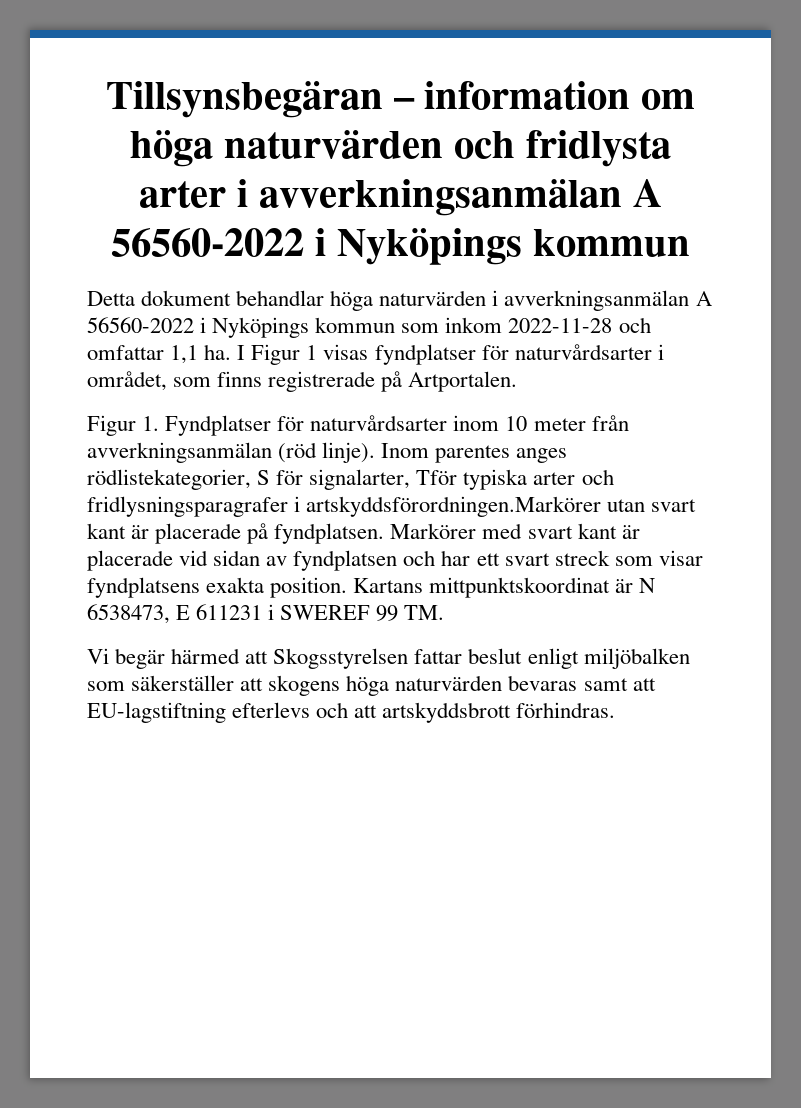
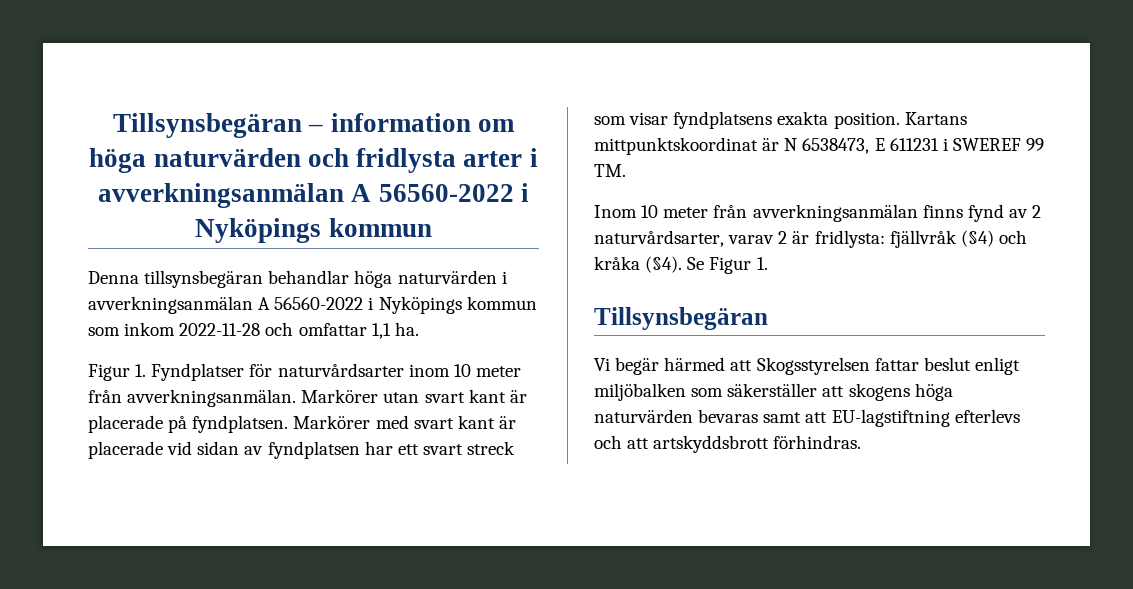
- Detta dokument behandlar höga naturvärden i avverkningsanmälan A 56560-2022 i Nyköpings kommun som inkom 2022-11-28 och omfattar 1,1 ha. I Figur 1 visas fyndplatser för naturvårdsarter i området, som finns registrerade på Artportalen.
+ Denna tillsynsbegäran behandlar höga naturvärden i avverkningsanmälan A 56560-2022 i Nyköpings kommun som inkom 2022-11-28 och omfattar 1,1 ha.
- Figur 1. Fyndplatser för naturvårdsarter inom 10 meter från avverkningsanmälan (röd linje). Inom parentes anges rödlistekategorier, S för signalarter, Tför typiska arter och fridlysningsparagrafer i artskyddsförordningen.Markörer utan svart kant är placerade på fyndplatsen.
+ Figur 1. Fyndplatser för naturvårdsarter inom 10 meter från avverkningsanmälan. Markörer utan svart kant är placerade på fyndplatsen.
- Markörer med svart kant är placerade vid sidan av fyndplatsen och har ett svart streck som visar fyndplatsens exakta position.
+ Markörer med svart kant är placerade vid sidan av fyndplatsen har ett svart streck som visar fyndplatsens exakta position.
+ Inom 10 meter från avverkningsanmälan finns fynd av 2 naturvårdsarter, varav 2 är fridlysta: fjällvråk (§4) och kråka (§4). Se Figur 1.
+ Tillsynsbegäran

